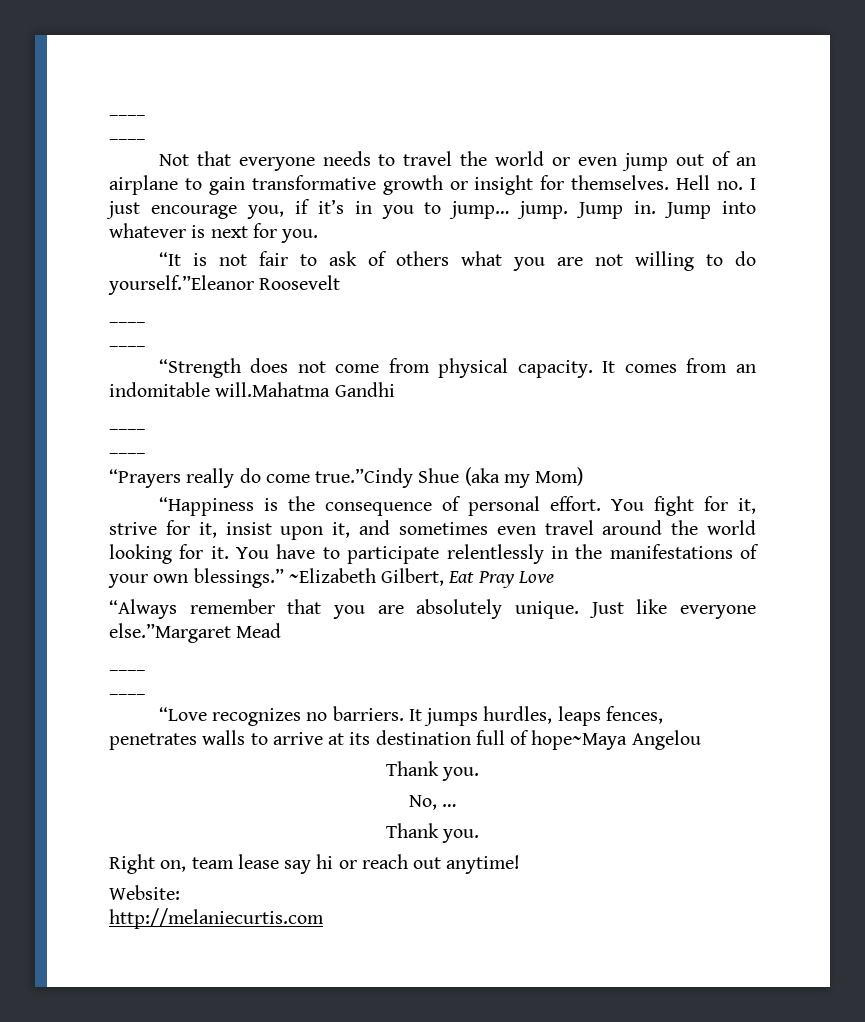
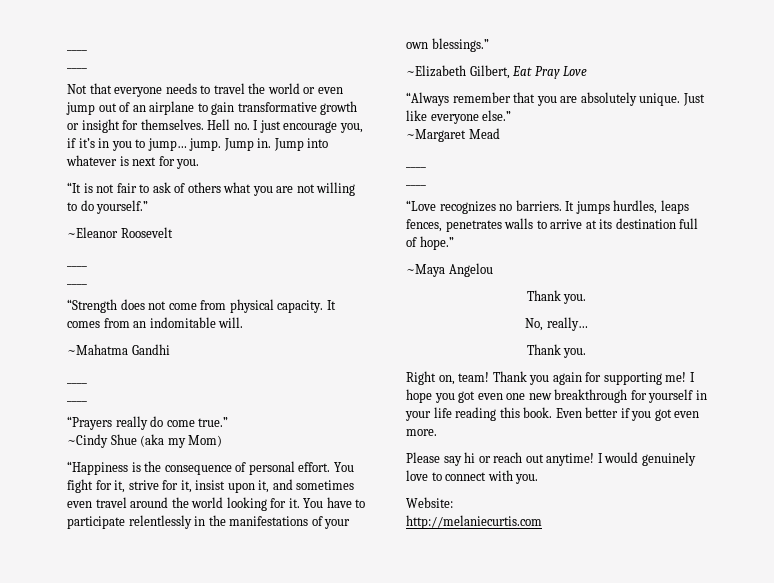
- “It is not fair to ask of others what you are not willing to do yourself.”Eleanor Roosevelt
+ “It is not fair to ask of others what you are not willing to do yourself.”
+ ~Eleanor Roosevelt
- It comes from an indomitable will.Mahatma Gandhi
+ It comes from an indomitable will.
+ ~Mahatma Gandhi
- “Prayers really do come true.”Cindy Shue (aka my Mom)
+ “Prayers really do come true.”
+ ~Cindy Shue (aka my Mom)
- You have to participate relentlessly in the manifestations of your own blessings.” ~Elizabeth Gilbert, Eat Pray Love
+ You have to participate relentlessly in the manifestations of your own blessings.”
+ ~Elizabeth Gilbert, Eat Pray Love
- Just like everyone else.”Margaret Mead
+ Just like everyone else.”
+ ~Margaret Mead
- It jumps hurdles, leaps fences, penetrates walls to arrive at its destination full of hope~Maya Angelou
+ It jumps hurdles, leaps fences, penetrates walls to arrive at its destination full of hope.”
+ ~Maya Angelou
- No, …
+ No, really…
- Right on, team lease say hi or reach out anytime!
+ Right on, team! Thank you again for supporting me! I hope you got even one new breakthrough for yourself in your life reading this book. Even better if you got even more.
+ Please say hi or reach out anytime! I would genuinely love to connect with you.

